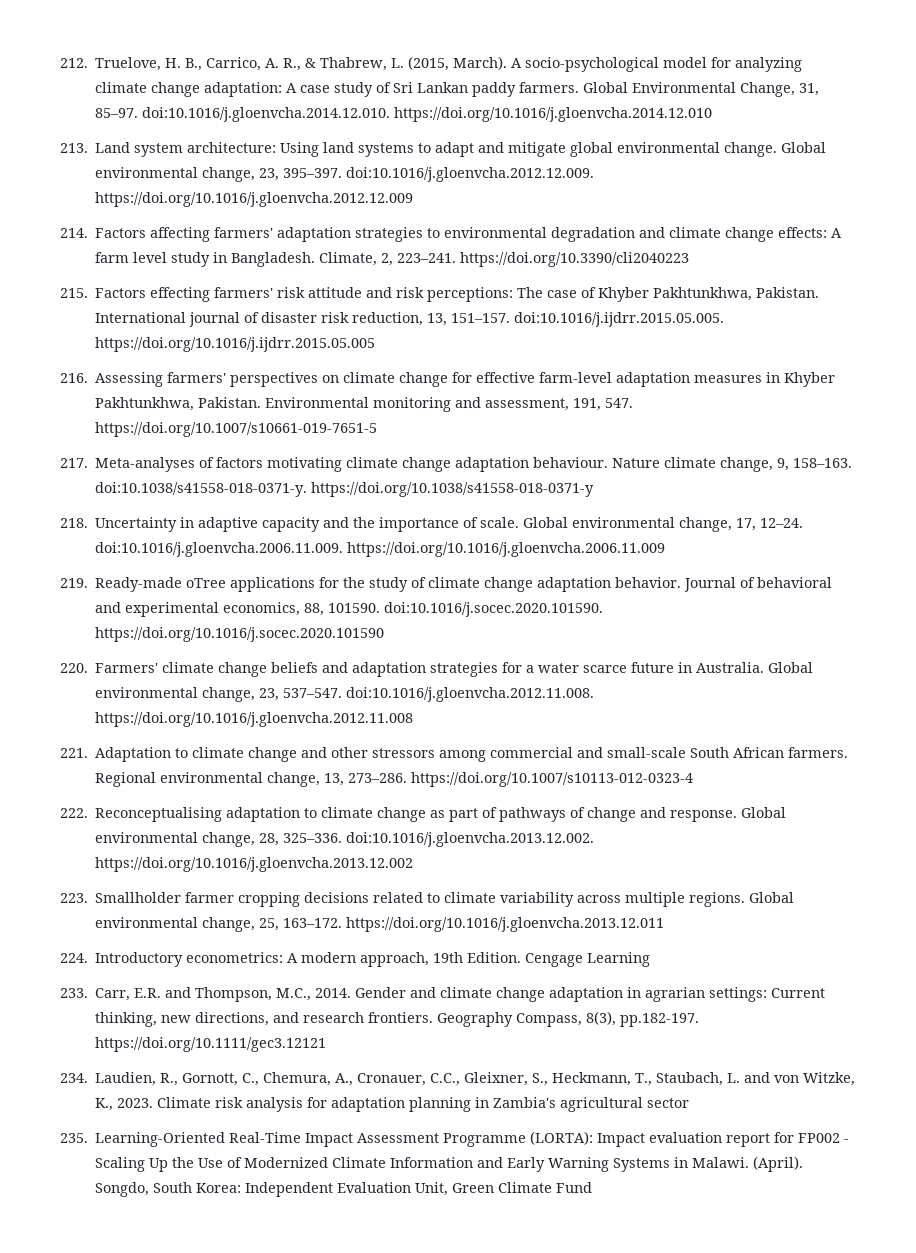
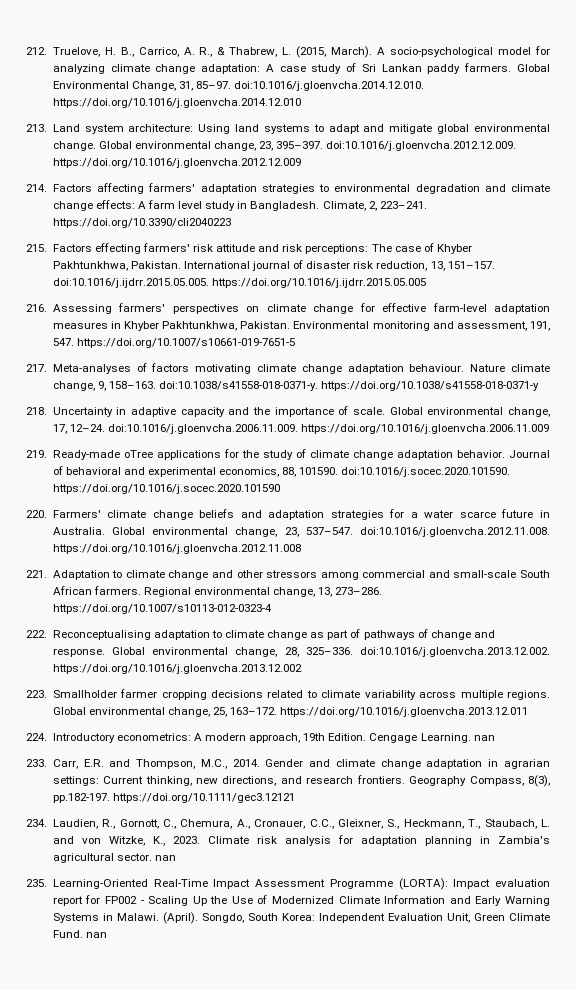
- Cengage Learning
+ Cengage Learning. nan
- Climate risk analysis for adaptation planning in Zambia's agricultural sector
+ Climate risk analysis for adaptation planning in Zambia's agricultural sector. nan
- Songdo, South Korea: Independent Evaluation Unit, Green Climate Fund
+ Songdo, South Korea: Independent Evaluation Unit, Green Climate Fund. nan

